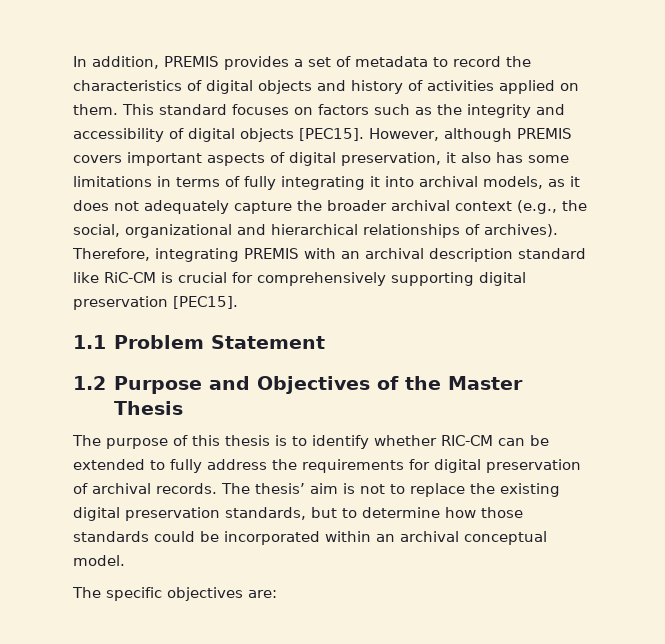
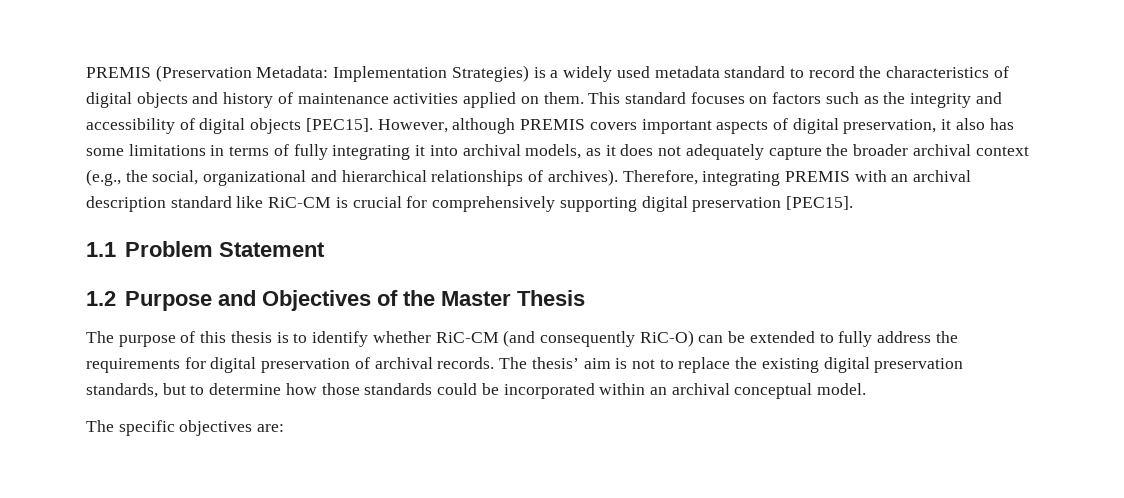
- In addition, PREMIS provides a set of metadata to record the characteristics of digital objects and history of activities applied on them.
+ PREMIS (Preservation Metadata: Implementation Strategies) is a widely used metadata standard to record the characteristics of digital objects and history of maintenance activities applied on them.
- The purpose of this thesis is to identify whether RIC-CM can be extended to fully address the requirements for digital preservation of archival records.
+ The purpose of this thesis is to identify whether RiC-CM (and consequently RiC-O) can be extended to fully address the requirements for digital preservation of archival records.

